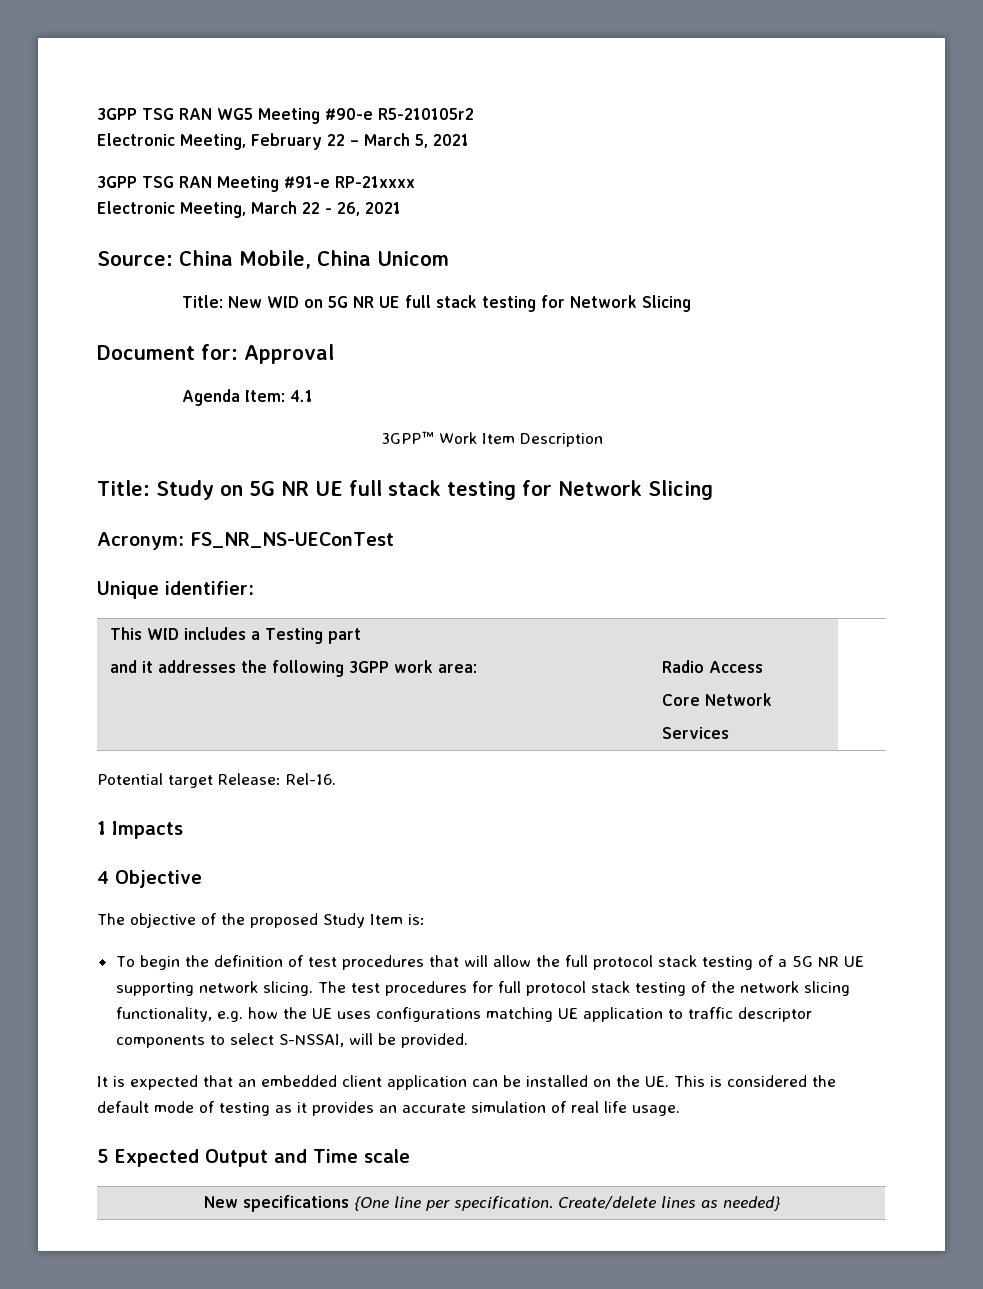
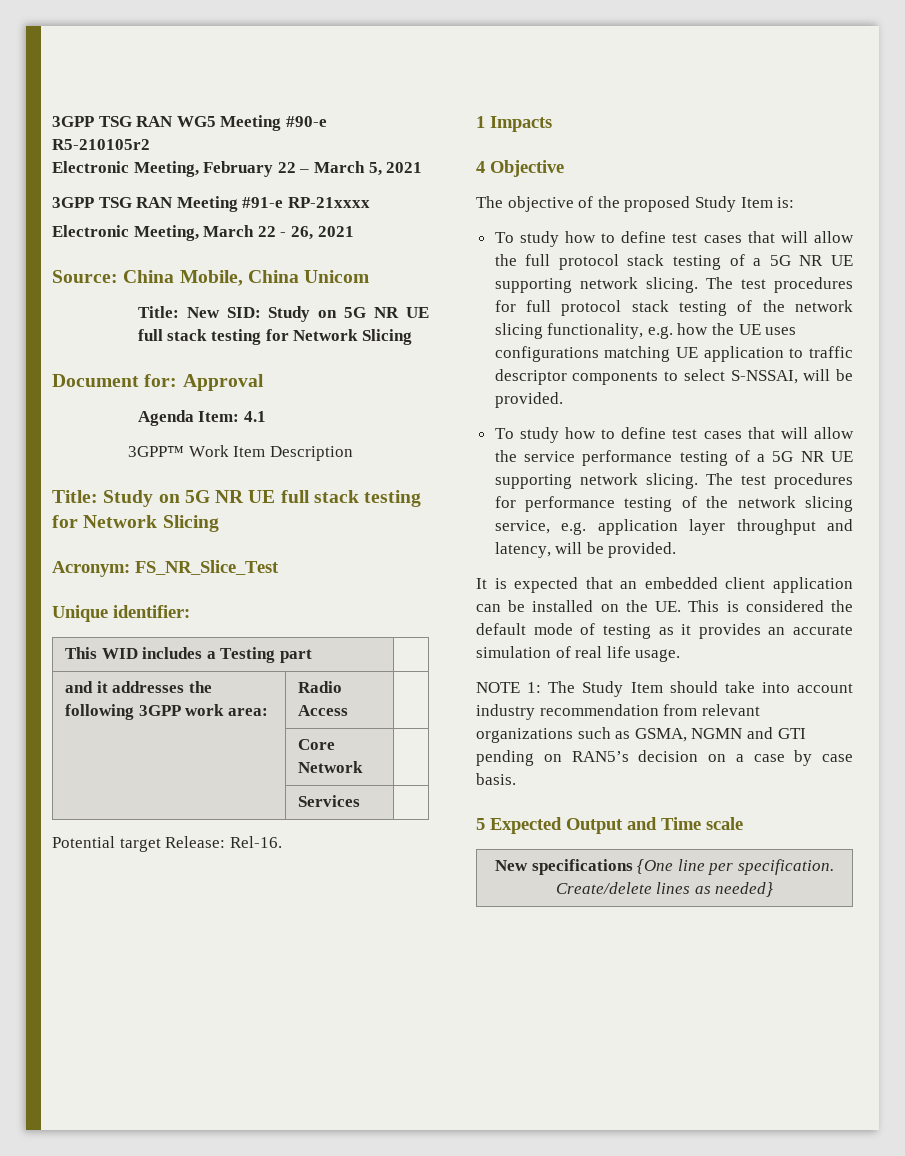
- Title: New WID on 5G NR UE full stack testing for Network Slicing
+ Title: New SID: Study on 5G NR UE full stack testing for Network Slicing
- Acronym: FS_NR_NS-UEConTest
+ Acronym: FS_NR_Slice_Test
- To begin the definition of test procedures that will allow the full protocol stack testing of a 5G NR UE supporting network slicing.
+ To study how to define test cases that will allow the full protocol stack testing of a 5G NR UE supporting network slicing.
+ To study how to define test cases that will allow the service performance testing of a 5G NR UE supporting network slicing. The test procedures for performance testing of the network slicing service, e.g. application layer throughput and latency, will be provided.
+ NOTE 1: The Study Item should take into account industry recommendation from relevant organizations such as GSMA, NGMN and GTI pending on RAN5’s decision on a case by case basis.

